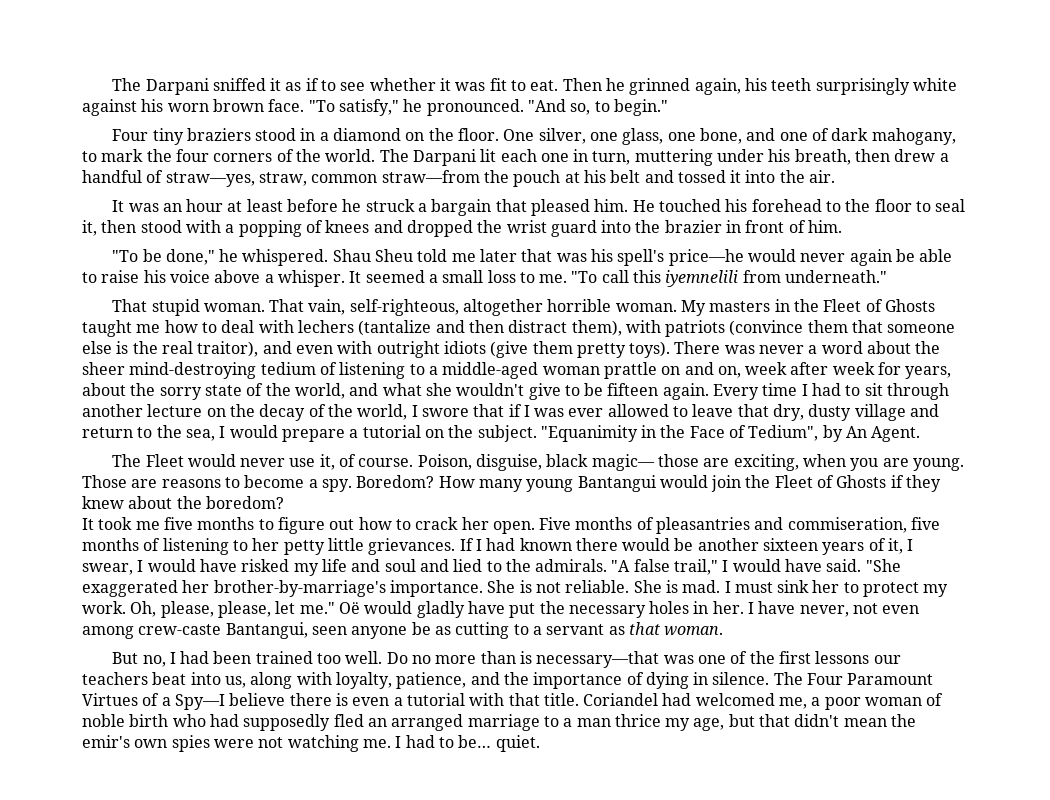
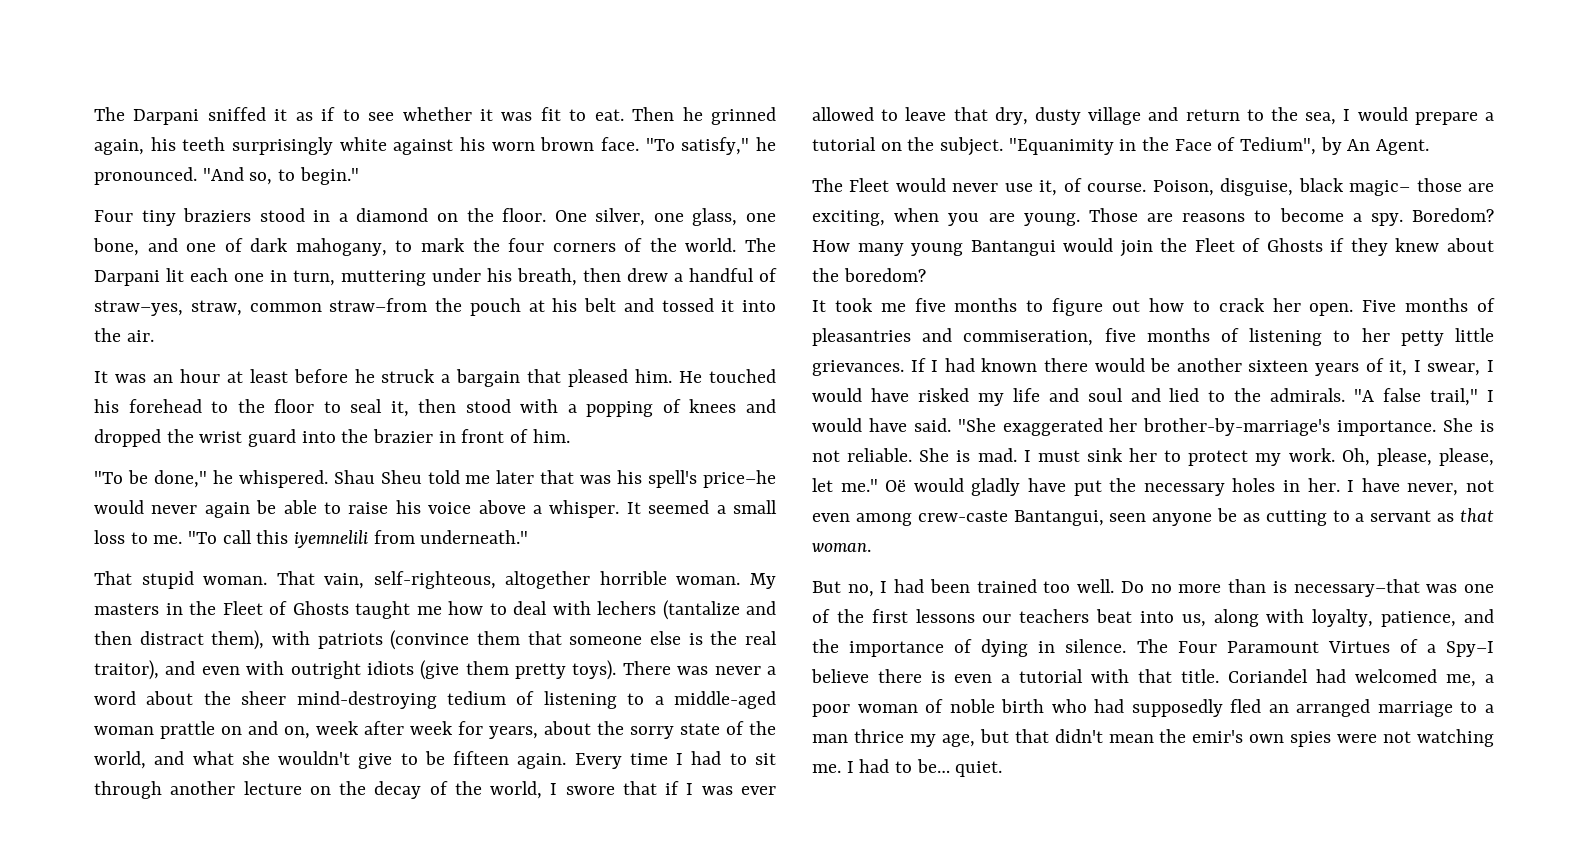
- The Darpani lit each one in turn, muttering under his breath, then drew a handful of straw—yes, straw, common straw—from the pouch at his belt and tossed it into the air.
+ The Darpani lit each one in turn, muttering under his breath, then drew a handful of straw–yes, straw, common straw–from the pouch at his belt and tossed it into the air.
- Shau Sheu told me later that was his spell's price—he would never again be able to raise his voice above a whisper.
+ Shau Sheu told me later that was his spell's price–he would never again be able to raise his voice above a whisper.
- Poison, disguise, black magic— those are exciting, when you are young.
+ Poison, disguise, black magic– those are exciting, when you are young.
- Do no more than is necessary—that was one of the first lessons our teachers beat into us, along with loyalty, patience, and the importance of dying in silence.
+ Do no more than is necessary–that was one of the first lessons our teachers beat into us, along with loyalty, patience, and the importance of dying in silence.
- The Four Paramount Virtues of a Spy—I believe there is even a tutorial with that title.
+ The Four Paramount Virtues of a Spy–I believe there is even a tutorial with that title.

